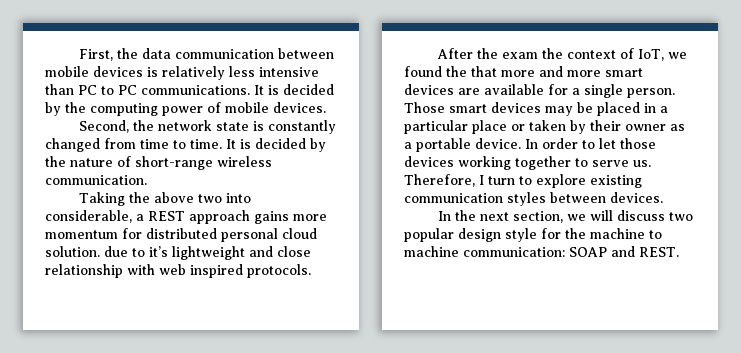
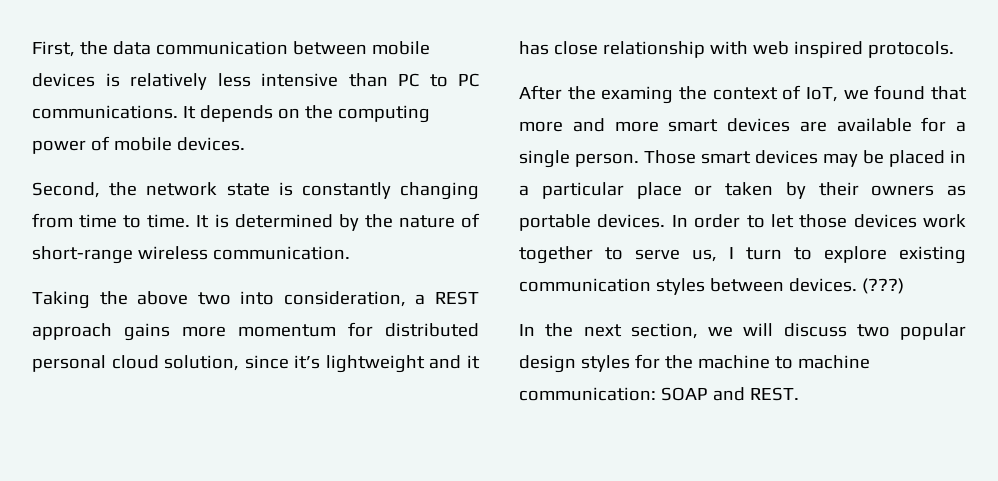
- It is decided by the computing power of mobile devices.
+ It depends on the computing power of mobile devices.
- Second, the network state is constantly changed from time to time.
+ Second, the network state is constantly changing from time to time.
- It is decided by the nature of short-range wireless communication.
+ It is determined by the nature of short-range wireless communication.
- Taking the above two into considerable, a REST approach gains more momentum for distributed personal cloud solution. due to it’s lightweight and close relationship with web inspired protocols.
+ Taking the above two into consideration, a REST approach gains more momentum for distributed personal cloud solution, since it’s lightweight and it has close relationship with web inspired protocols.
- After the exam the context of IoT, we found the that more and more smart devices are available for a single person.
+ After the examing the context of IoT, we found that more and more smart devices are available for a single person.
- Those smart devices may be placed in a particular place or taken by their owner as a portable device.
+ Those smart devices may be placed in a particular place or taken by their owners as portable devices.
- In order to let those devices working together to serve us. Therefore, I turn to explore existing communication styles between devices.
+ In order to let those devices work together to serve us, I turn to explore existing communication styles between devices. (???)
- In the next section, we will discuss two popular design style for the machine to machine communication: SOAP and REST.
+ In the next section, we will discuss two popular design styles for the machine to machine communication: SOAP and REST.

